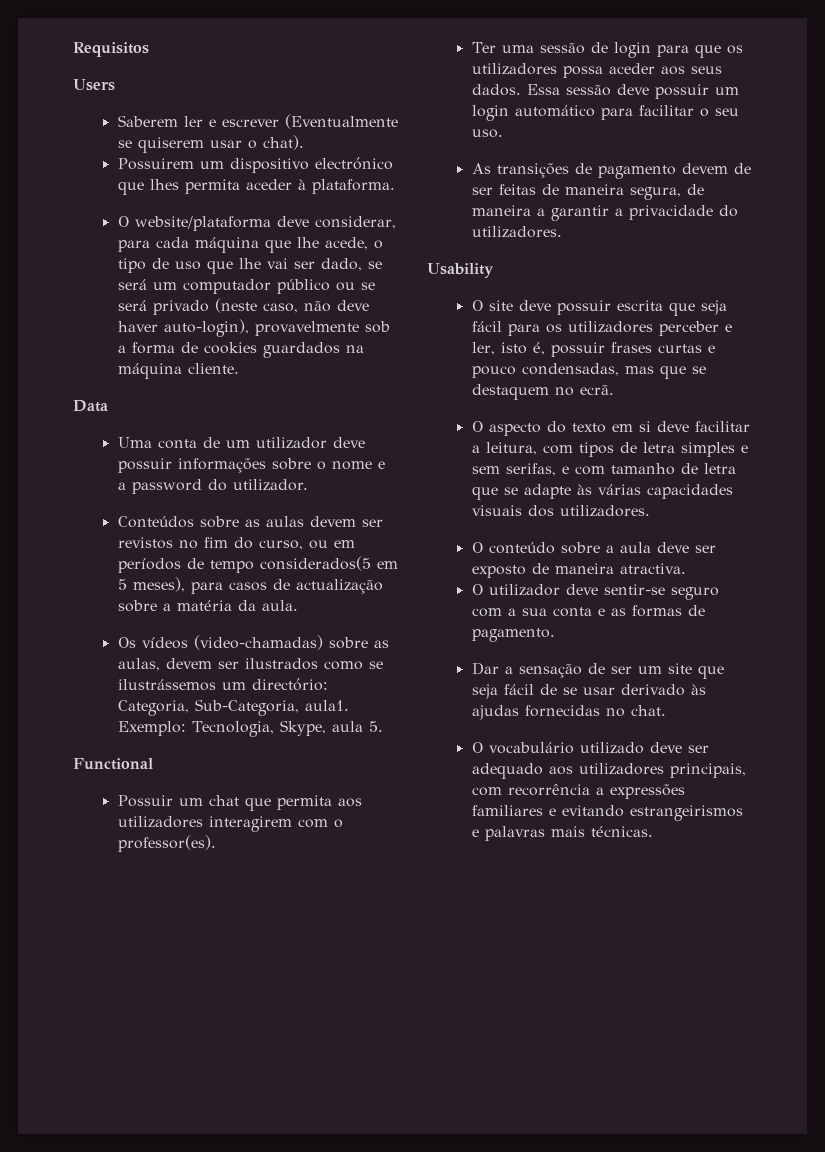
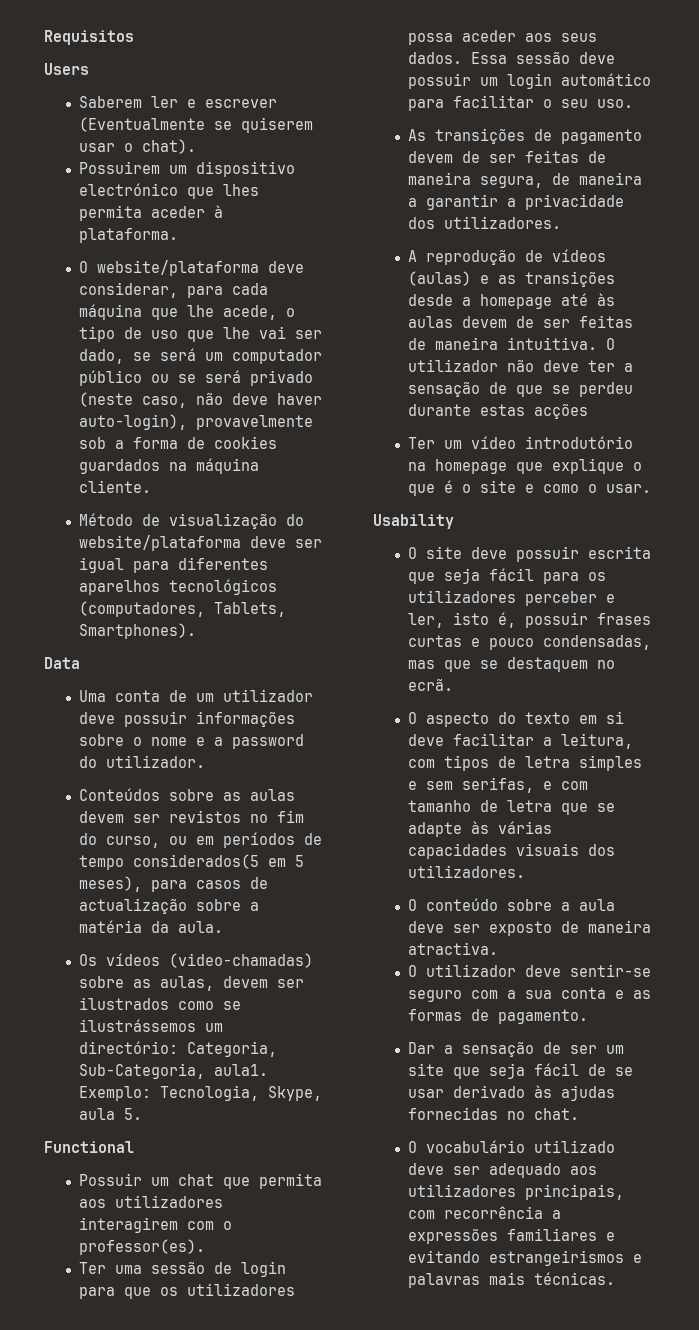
+ Método de visualização do website/plataforma deve ser igual para diferentes aparelhos tecnológicos (computadores, Tablets, Smartphones).
- As transições de pagamento devem de ser feitas de maneira segura, de maneira a garantir a privacidade do utilizadores.
+ As transições de pagamento devem de ser feitas de maneira segura, de maneira a garantir a privacidade dos utilizadores.
+ A reprodução de vídeos (aulas) e as transições desde a homepage até às aulas devem de ser feitas de maneira intuitiva. O utilizador não deve ter a sensação de que se perdeu durante estas acções
+ Ter um vídeo introdutório na homepage que explique o que é o site e como o usar.

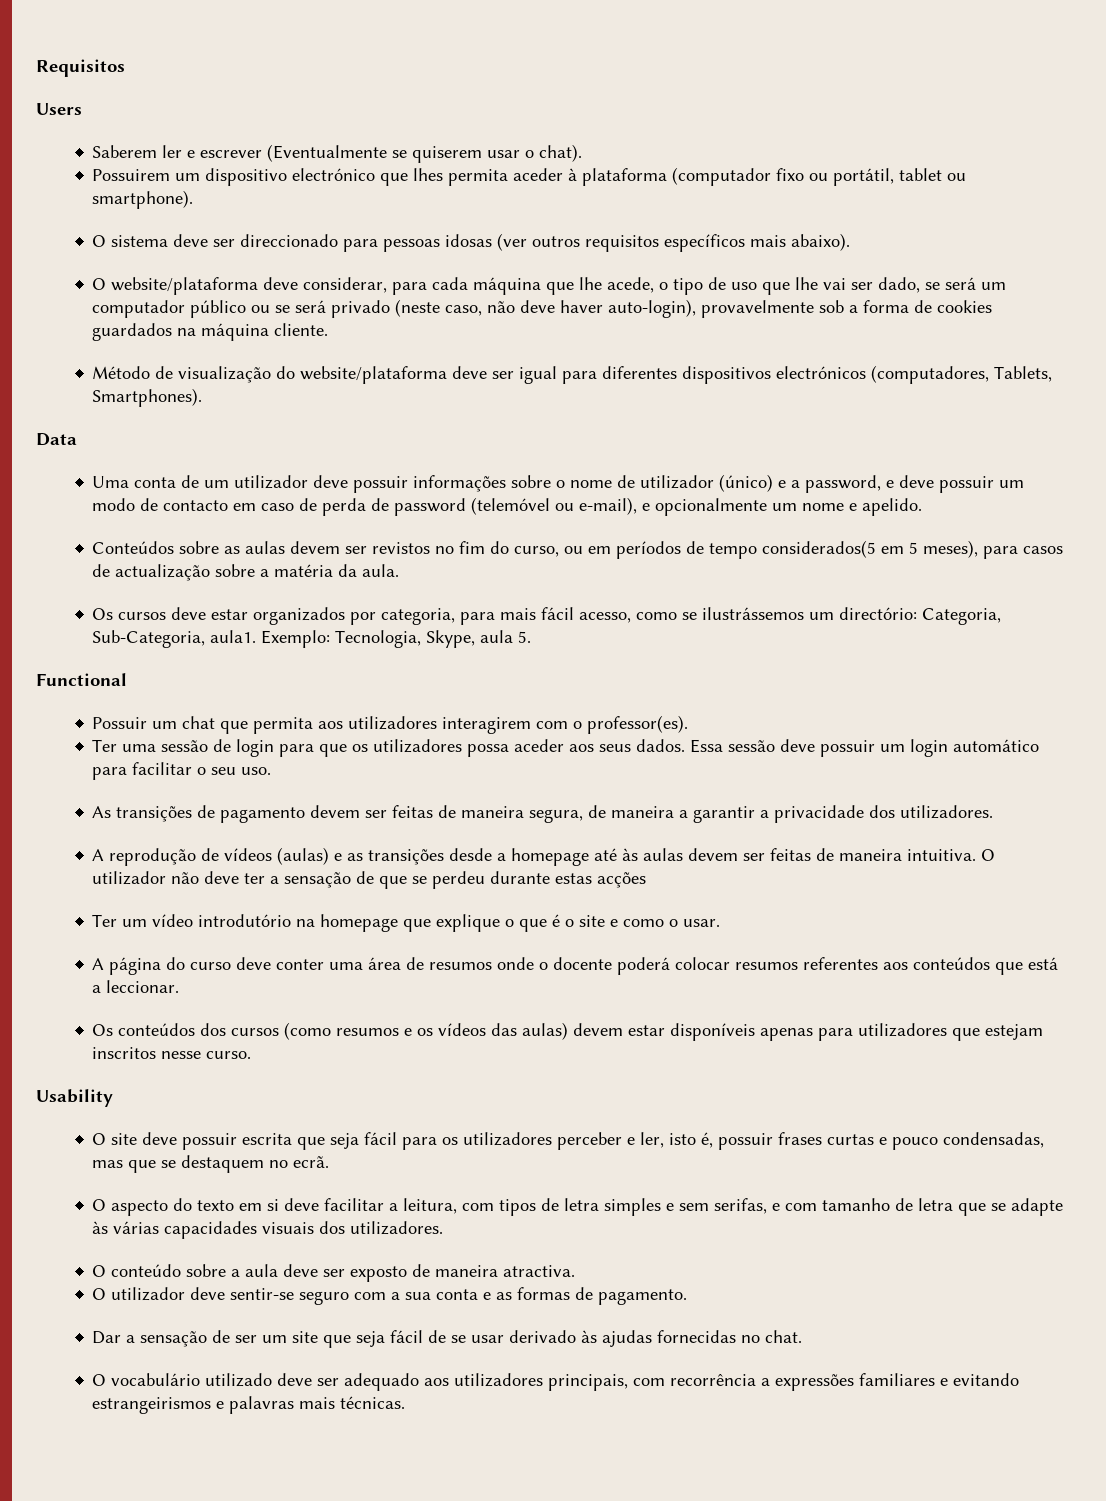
- Possuirem um dispositivo electrónico que lhes permita aceder à plataforma.
+ Possuirem um dispositivo electrónico que lhes permita aceder à plataforma (computador fixo ou portátil, tablet ou smartphone).
+ O sistema deve ser direccionado para pessoas idosas (ver outros requisitos específicos mais abaixo).
- Método de visualização do website/plataforma deve ser igual para diferentes aparelhos tecnológicos (computadores, Tablets, Smartphones).
+ Método de visualização do website/plataforma deve ser igual para diferentes dispositivos electrónicos (computadores, Tablets, Smartphones).
- Uma conta de um utilizador deve possuir informações sobre o nome e a password do utilizador.
+ Uma conta de um utilizador deve possuir informações sobre o nome de utilizador (único) e a password, e deve possuir um modo de contacto em caso de perda de password (telemóvel ou e-mail), e opcionalmente um nome e apelido.
- Os vídeos (video-chamadas) sobre as aulas, devem ser ilustrados como se ilustrássemos um directório: Categoria, Sub-Categoria, aula1.
+ Os cursos deve estar organizados por categoria, para mais fácil acesso, como se ilustrássemos um directório: Categoria, Sub-Categoria, aula1.
- As transições de pagamento devem de ser feitas de maneira segura, de maneira a garantir a privacidade dos utilizadores.
+ As transições de pagamento devem ser feitas de maneira segura, de maneira a garantir a privacidade dos utilizadores.
- A reprodução de vídeos (aulas) e as transições desde a homepage até às aulas devem de ser feitas de maneira intuitiva.
+ A reprodução de vídeos (aulas) e as transições desde a homepage até às aulas devem ser feitas de maneira intuitiva.
+ A página do curso deve conter uma área de resumos onde o docente poderá colocar resumos referentes aos conteúdos que está a leccionar.
+ Os conteúdos dos cursos (como resumos e os vídeos das aulas) devem estar disponíveis apenas para utilizadores que estejam inscritos nesse curso.

